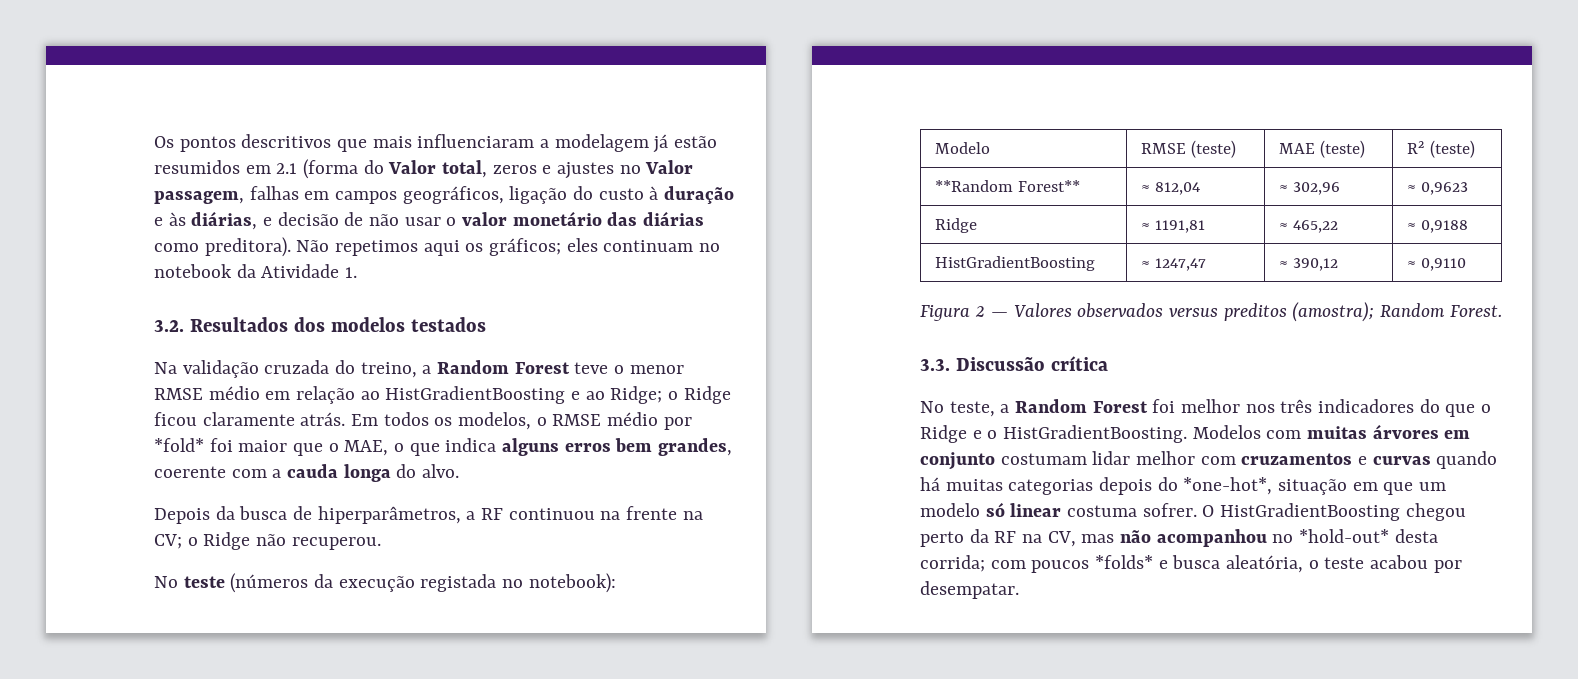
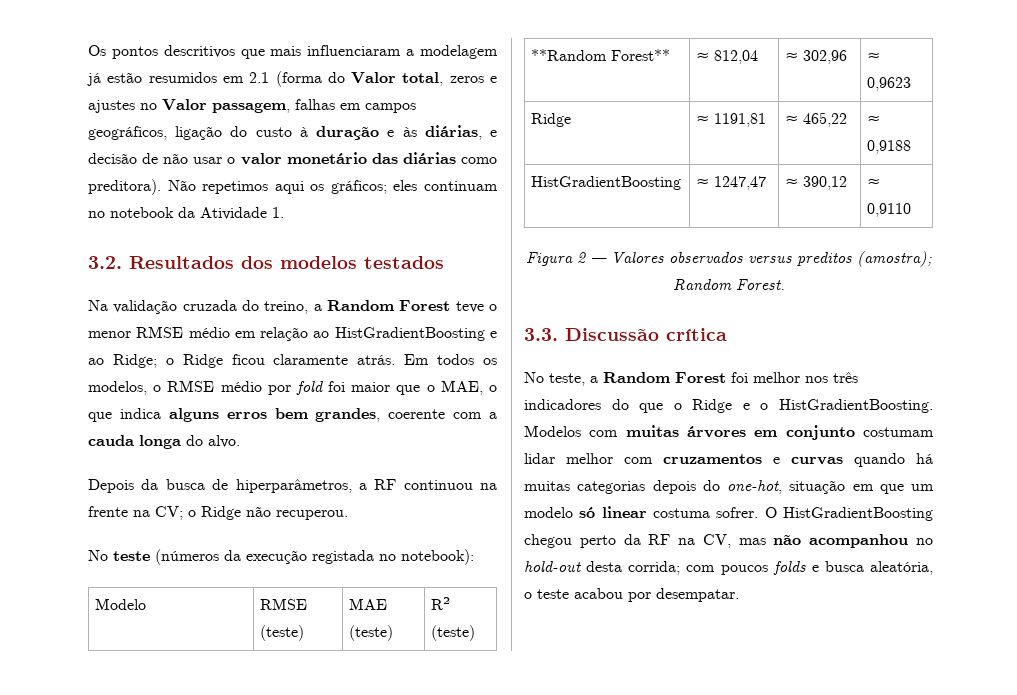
- Em todos os modelos, o RMSE médio por *fold* foi maior que o MAE, o que indica alguns erros bem grandes, coerente com a cauda longa do alvo.
+ Em todos os modelos, o RMSE médio por fold foi maior que o MAE, o que indica alguns erros bem grandes, coerente com a cauda longa do alvo.
- Modelos com muitas árvores em conjunto costumam lidar melhor com cruzamentos e curvas quando há muitas categorias depois do *one-hot*, situação em que um modelo só linear costuma sofrer.
+ Modelos com muitas árvores em conjunto costumam lidar melhor com cruzamentos e curvas quando há muitas categorias depois do one-hot, situação em que um modelo só linear costuma sofrer.
- O HistGradientBoosting chegou perto da RF na CV, mas não acompanhou no *hold-out* desta corrida; com poucos *folds* e busca aleatória, o teste acabou por desempatar.
+ O HistGradientBoosting chegou perto da RF na CV, mas não acompanhou no hold-out desta corrida; com poucos folds e busca aleatória, o teste acabou por desempatar.

